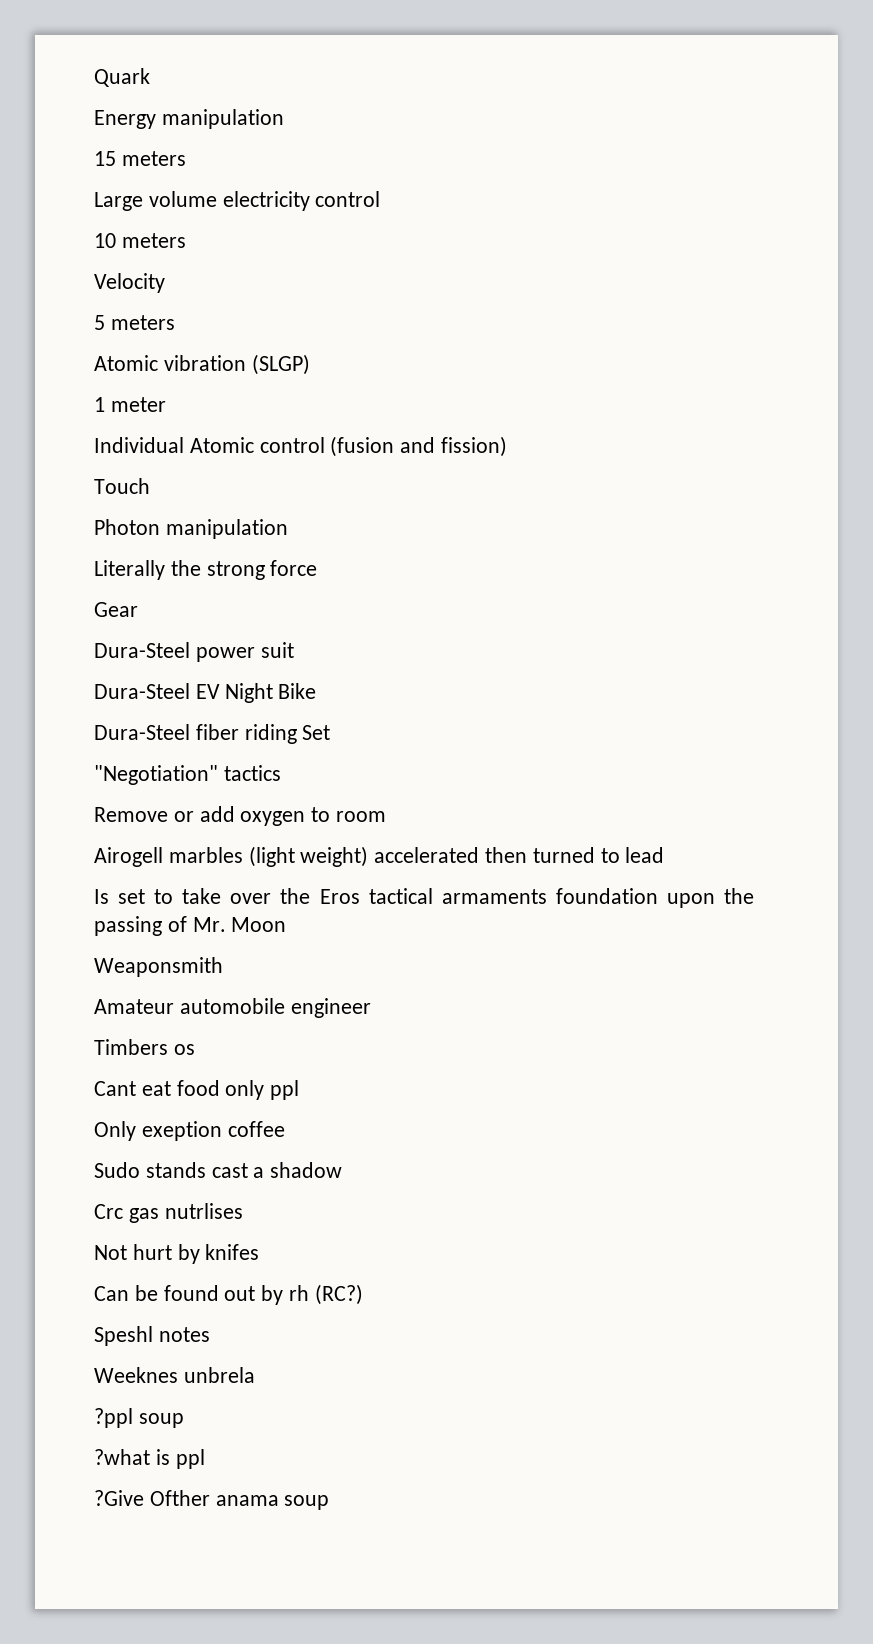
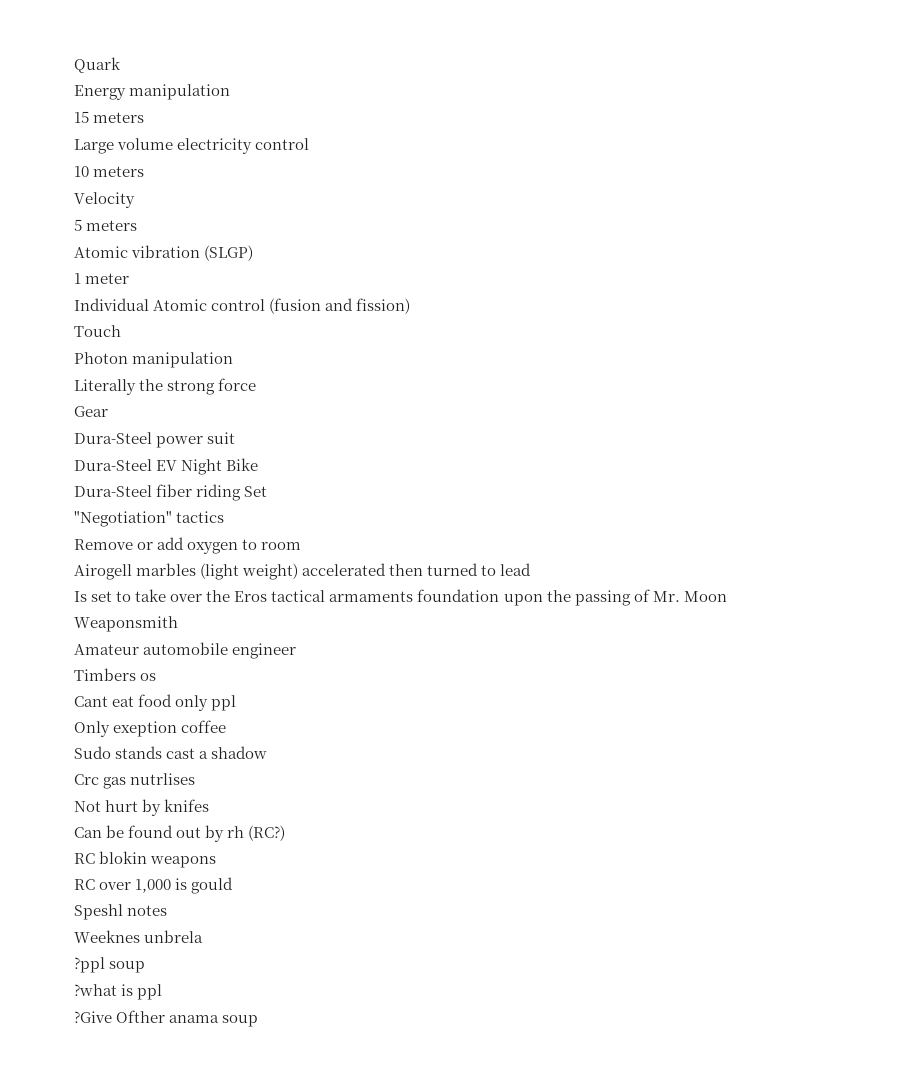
+ RC blokin weapons
+ RC over 1,000 is gould

